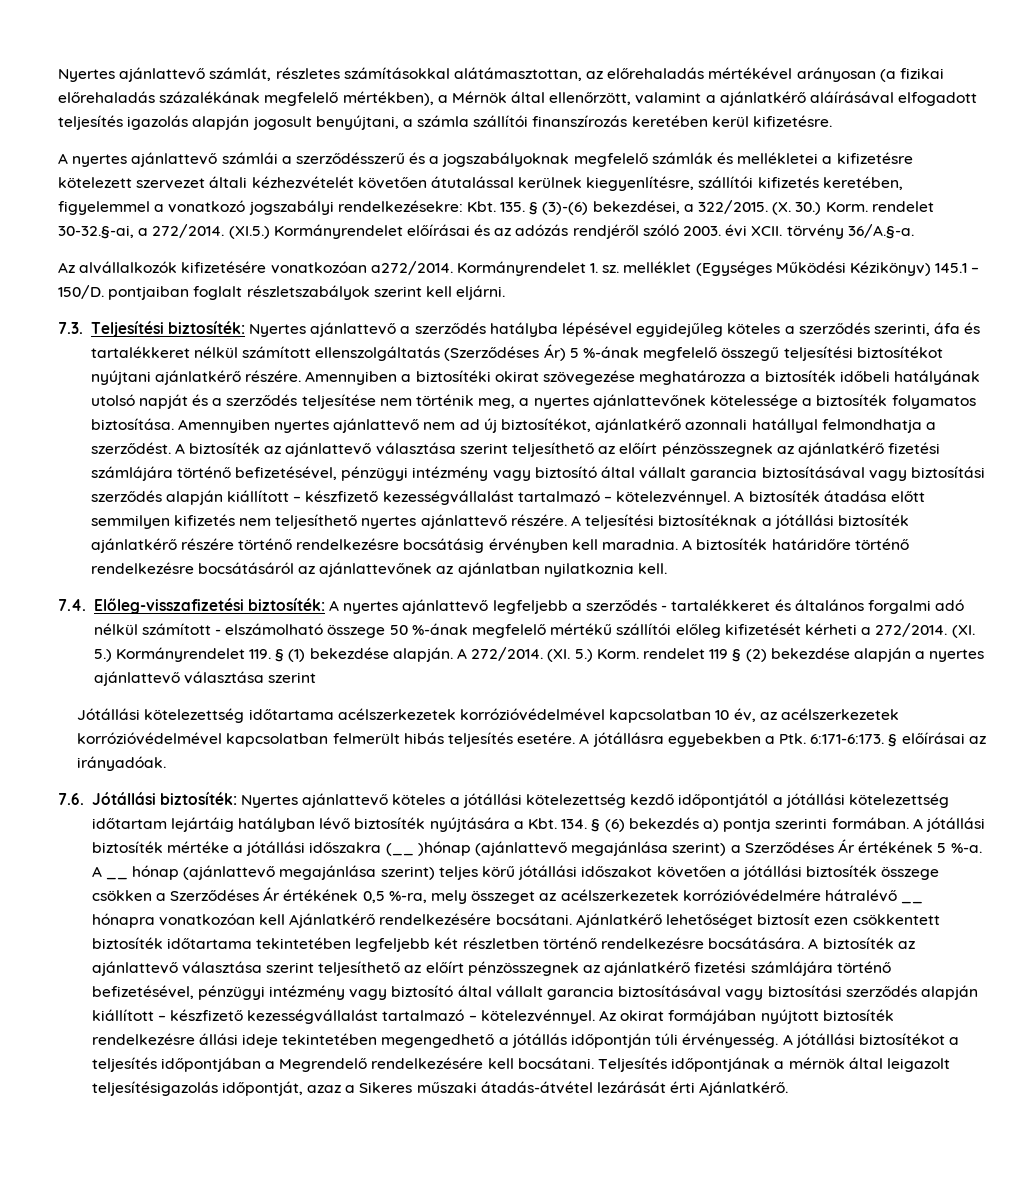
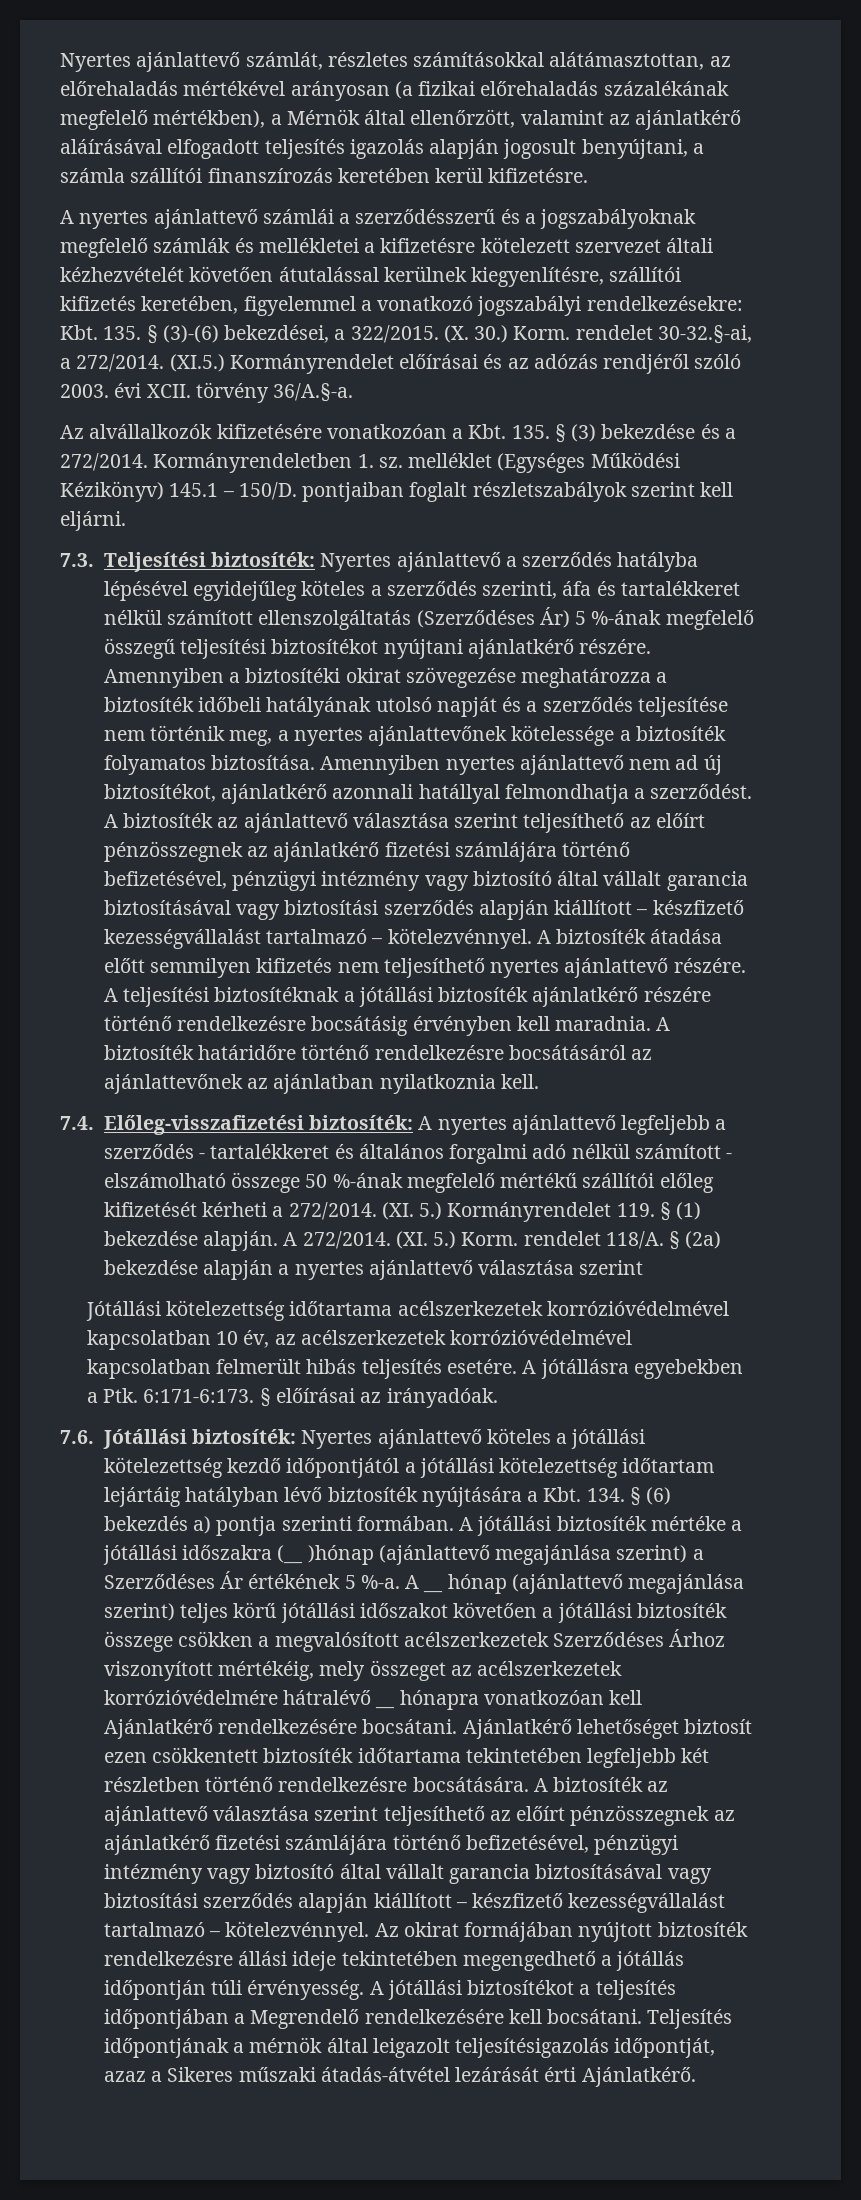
- Nyertes ajánlattevő számlát, részletes számításokkal alátámasztottan, az előrehaladás mértékével arányosan (a fizikai előrehaladás százalékának megfelelő mértékben), a Mérnök által ellenőrzött, valamint a ajánlatkérő aláírásával elfogadott teljesítés igazolás alapján jogosult benyújtani, a számla szállítói finanszírozás keretében kerül kifizetésre.
+ Nyertes ajánlattevő számlát, részletes számításokkal alátámasztottan, az előrehaladás mértékével arányosan (a fizikai előrehaladás százalékának megfelelő mértékben), a Mérnök által ellenőrzött, valamint az ajánlatkérő aláírásával elfogadott teljesítés igazolás alapján jogosult benyújtani, a számla szállítói finanszírozás keretében kerül kifizetésre.
- Az alvállalkozók kifizetésére vonatkozóan a272/2014. Kormányrendelet 1. sz. melléklet (Egységes Működési Kézikönyv) 145.1 – 150/D. pontjaiban foglalt részletszabályok szerint kell eljárni.
+ Az alvállalkozók kifizetésére vonatkozóan a Kbt. 135. § (3) bekezdése és a 272/2014. Kormányrendeletben 1. sz. melléklet (Egységes Működési Kézikönyv) 145.1 – 150/D. pontjaiban foglalt részletszabályok szerint kell eljárni.
- (XI. 5.) Korm. rendelet 119 § (2) bekezdése alapján a nyertes ajánlattevő választása szerint
+ (XI. 5.) Korm. rendelet 118/A. § (2a) bekezdése alapján a nyertes ajánlattevő választása szerint
- A __ hónap (ajánlattevő megajánlása szerint) teljes körű jótállási időszakot követően a jótállási biztosíték összege csökken a Szerződéses Ár értékének 0,5 %-ra, mely összeget az acélszerkezetek korrózióvédelmére hátralévő __ hónapra vonatkozóan kell Ajánlatkérő rendelkezésére bocsátani.
+ A __ hónap (ajánlattevő megajánlása szerint) teljes körű jótállási időszakot követően a jótállási biztosíték összege csökken a megvalósított acélszerkezetek Szerződéses Árhoz viszonyított mértékéig, mely összeget az acélszerkezetek korrózióvédelmére hátralévő __ hónapra vonatkozóan kell Ajánlatkérő rendelkezésére bocsátani.

